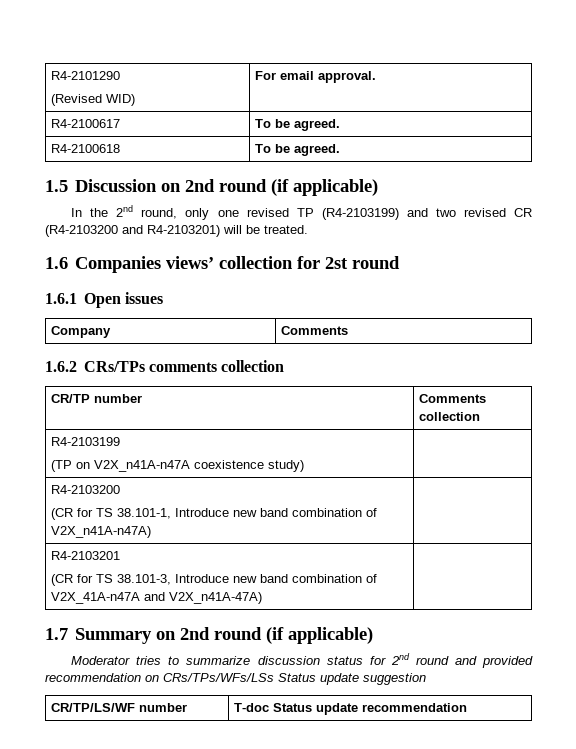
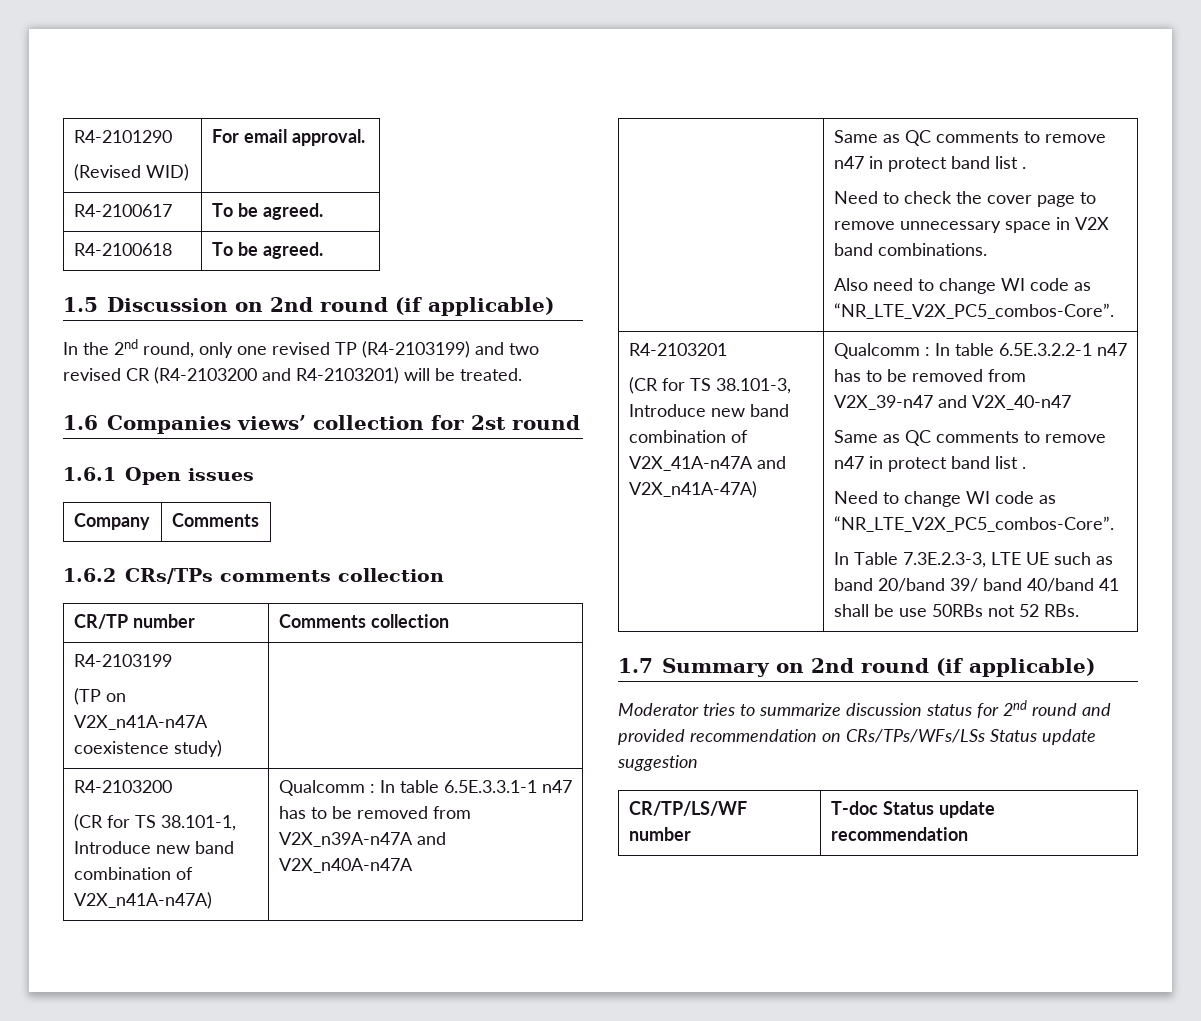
  R4-2103200
- (CR for TS 38.101-1, Introduce new band combination of V2X_n41A-n47A) |
+ (CR for TS 38.101-1, Introduce new band combination of V2X_n41A-n47A) | Qualcomm : In table 6.5E.3.3.1-1 n47 has to be removed from V2X_n39A-n47A and V2X_n40A-n47A
+ | Same as QC comments to remove n47 in protect band list .
+ Need to check the cover page to remove unnecessary space in V2X band combinations.
+ Also need to change WI code as “NR_LTE_V2X_PC5_combos-Core”.
+ Qualcomm : In table 6.5E.3.2.2-1 n47 has to be removed from V2X_39-n47 and V2X_40-n47
+ Same as QC comments to remove n47 in protect band list .
+ Need to change WI code as “NR_LTE_V2X_PC5_combos-Core”.
+ In Table 7.3E.2.3-3, LTE UE such as band 20/band 39/ band 40/band 41 shall be use 50RBs not 52 RBs.

